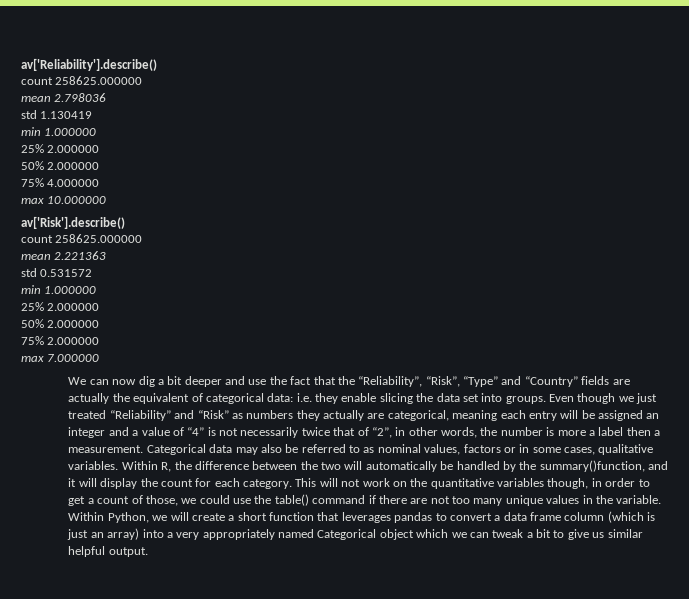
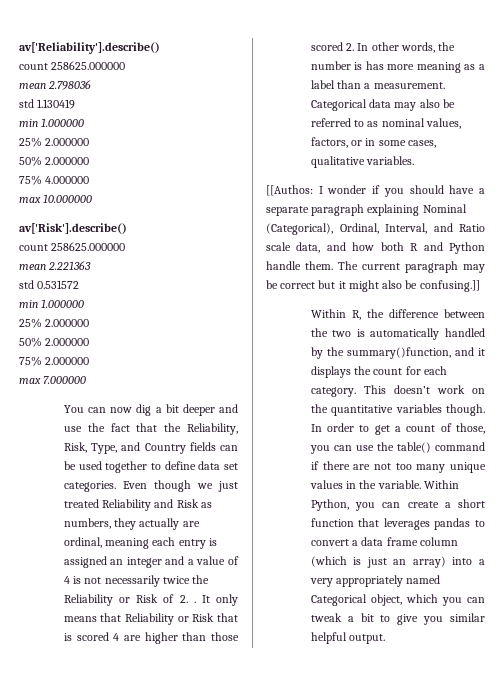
- We can now dig a bit deeper and use the fact that the “Reliability”, “Risk”, “Type” and “Country” fields are actually the equivalent of categorical data: i.e. they enable slicing the data set into groups.
+ You can now dig a bit deeper and use the fact that the Reliability, Risk, Type, and Country fields can be used together to define data set categories.
- Even though we just treated “Reliability” and “Risk” as numbers they actually are categorical, meaning each entry will be assigned an integer and a value of “4” is not necessarily twice that of “2”, in other words, the number is more a label then a measurement.
+ Even though we just treated Reliability and Risk as numbers, they actually are ordinal, meaning each entry is assigned an integer and a value of 4 is not necessarily twice the Reliability or Risk of 2. . It only means that Reliability or Risk that is scored 4 are higher than those scored 2. In other words, the number is has more meaning as a label than a measurement.
- Categorical data may also be referred to as nominal values, factors or in some cases, qualitative variables. Within R, the difference between the two will automatically be handled by the summary()function, and it will display the count for each category.
+ Categorical data may also be referred to as nominal values, factors, or in some cases, qualitative variables.
+ [[Authos: I wonder if you should have a separate paragraph explaining Nominal (Categorical), Ordinal, Interval, and Ratio scale data, and how both R and Python handle them. The current paragraph may be correct but it might also be confusing.]]
+ Within R, the difference between the two is automatically handled by the summary()function, and it displays the count for each category.
- This will not work on the quantitative variables though, in order to get a count of those, we could use the table() command if there are not too many unique values in the variable.
+ This doesn’t work on the quantitative variables though. In order to get a count of those, you can use the table() command if there are not too many unique values in the variable.
- Within Python, we will create a short function that leverages pandas to convert a data frame column (which is just an array) into a very appropriately named Categorical object which we can tweak a bit to give us similar helpful output.
+ Within Python, you can create a short function that leverages pandas to convert a data frame column (which is just an array) into a very appropriately named Categorical object, which you can tweak a bit to give you similar helpful output.

